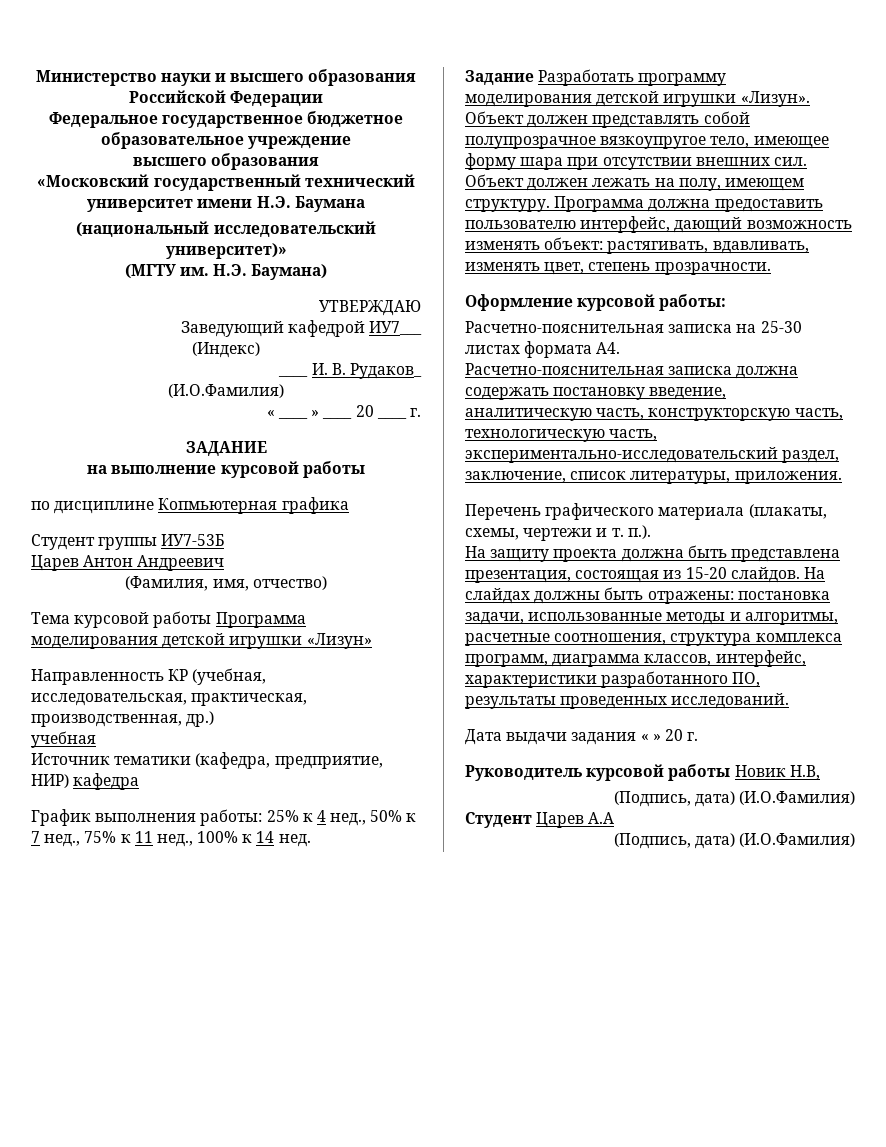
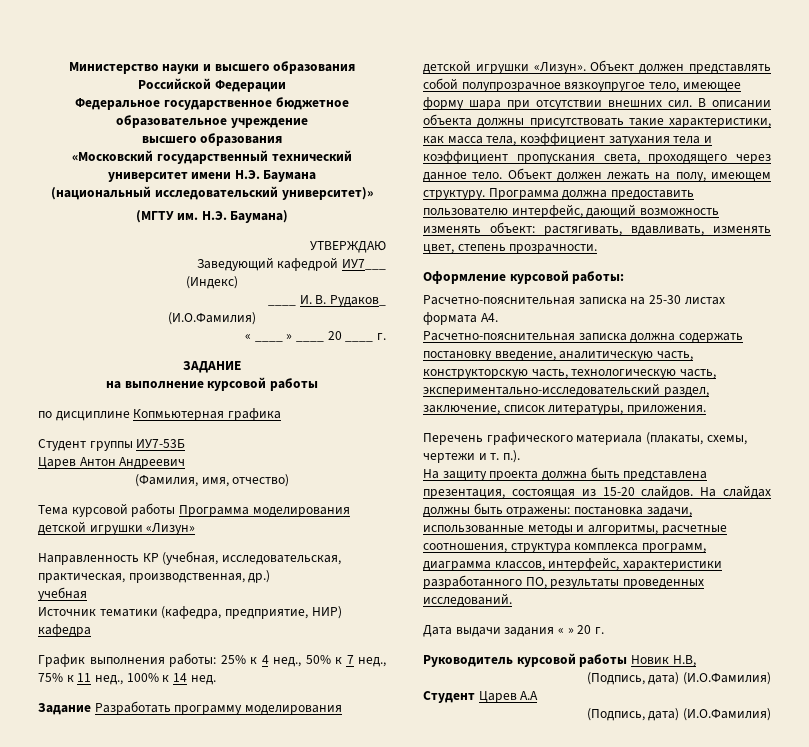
+ В описании объекта должны присутствовать такие характеристики, как масса тела, коэффициент затухания тела и коэффициент пропускания света, проходящего через данное тело.

